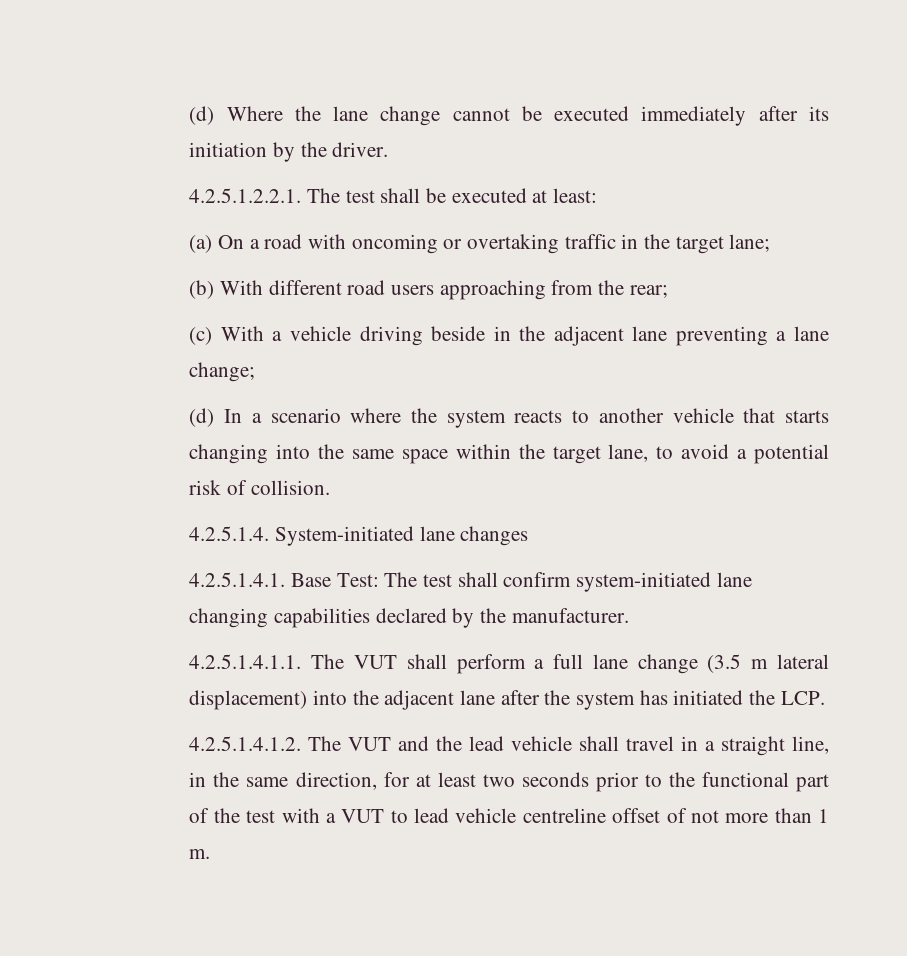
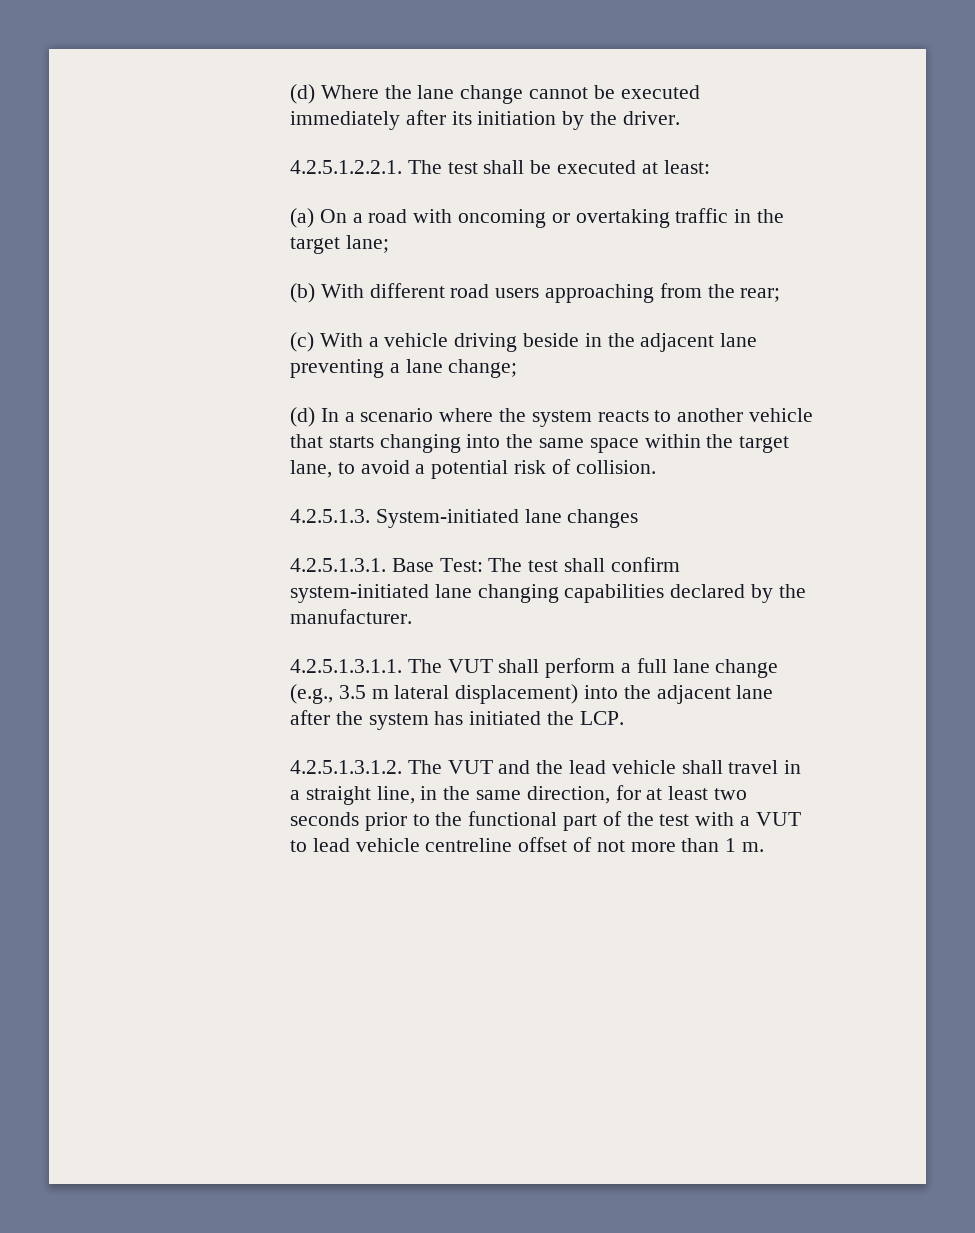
- 4.2.5.1.4. System-initiated lane changes
+ 4.2.5.1.3. System-initiated lane changes
- 4.2.5.1.4.1. Base Test: The test shall confirm system-initiated lane changing capabilities declared by the manufacturer.
+ 4.2.5.1.3.1. Base Test: The test shall confirm system-initiated lane changing capabilities declared by the manufacturer.
- 4.2.5.1.4.1.1. The VUT shall perform a full lane change (3.5 m lateral displacement) into the adjacent lane after the system has initiated the LCP.
+ 4.2.5.1.3.1.1. The VUT shall perform a full lane change (e.g., 3.5 m lateral displacement) into the adjacent lane after the system has initiated the LCP.
- 4.2.5.1.4.1.2. The VUT and the lead vehicle shall travel in a straight line, in the same direction, for at least two seconds prior to the functional part of the test with a VUT to lead vehicle centreline offset of not more than 1 m.
+ 4.2.5.1.3.1.2. The VUT and the lead vehicle shall travel in a straight line, in the same direction, for at least two seconds prior to the functional part of the test with a VUT to lead vehicle centreline offset of not more than 1 m.

